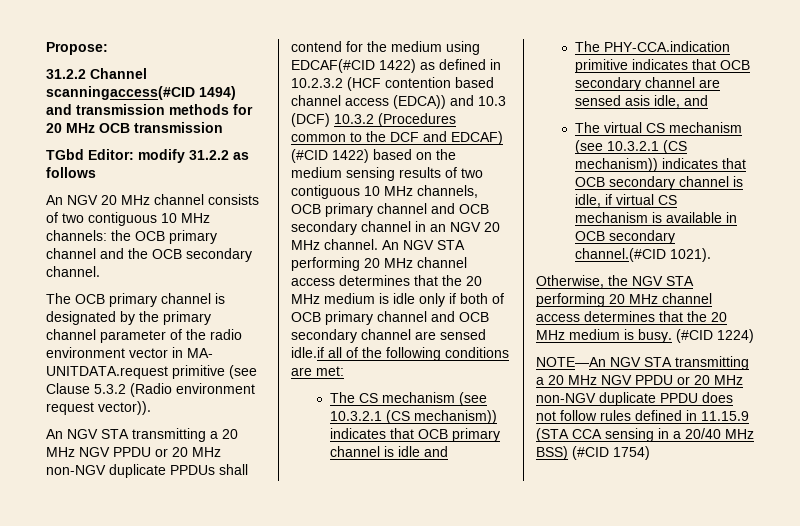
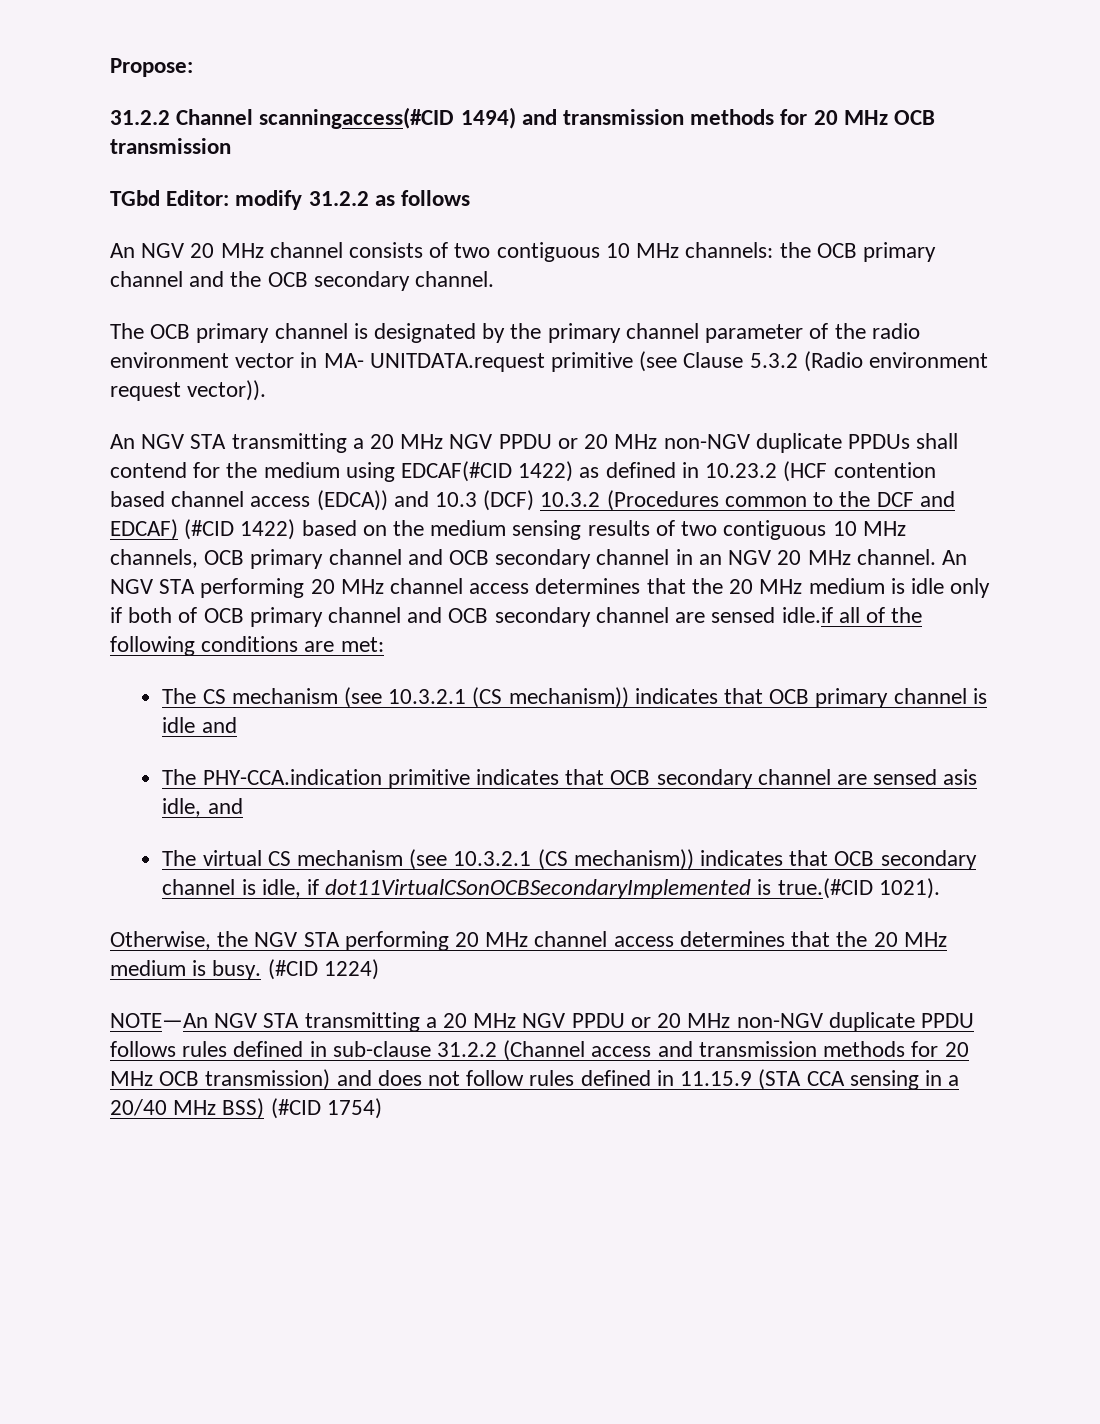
- An NGV STA transmitting a 20 MHz NGV PPDU or 20 MHz non-NGV duplicate PPDUs shall contend for the medium using EDCAF(#CID 1422) as defined in 10.2.3.2 (HCF contention based channel access (EDCA)) and 10.3 (DCF) 10.3.2 (Procedures common to the DCF and EDCAF) (#CID 1422) based on the medium sensing results of two contiguous 10 MHz channels, OCB primary channel and OCB secondary channel in an NGV 20 MHz channel.
+ An NGV STA transmitting a 20 MHz NGV PPDU or 20 MHz non-NGV duplicate PPDUs shall contend for the medium using EDCAF(#CID 1422) as defined in 10.23.2 (HCF contention based channel access (EDCA)) and 10.3 (DCF) 10.3.2 (Procedures common to the DCF and EDCAF) (#CID 1422) based on the medium sensing results of two contiguous 10 MHz channels, OCB primary channel and OCB secondary channel in an NGV 20 MHz channel.
- The virtual CS mechanism (see 10.3.2.1 (CS mechanism)) indicates that OCB secondary channel is idle, if virtual CS mechanism is available in OCB secondary channel.(#CID 1021).
+ The virtual CS mechanism (see 10.3.2.1 (CS mechanism)) indicates that OCB secondary channel is idle, if dot11VirtualCSonOCBSecondaryImplemented is true.(#CID 1021).
- NOTE—An NGV STA transmitting a 20 MHz NGV PPDU or 20 MHz non-NGV duplicate PPDU does not follow rules defined in 11.15.9 (STA CCA sensing in a 20/40 MHz BSS) (#CID 1754)
+ NOTE—An NGV STA transmitting a 20 MHz NGV PPDU or 20 MHz non-NGV duplicate PPDU follows rules defined in sub-clause 31.2.2 (Channel access and transmission methods for 20 MHz OCB transmission) and does not follow rules defined in 11.15.9 (STA CCA sensing in a 20/40 MHz BSS) (#CID 1754)

